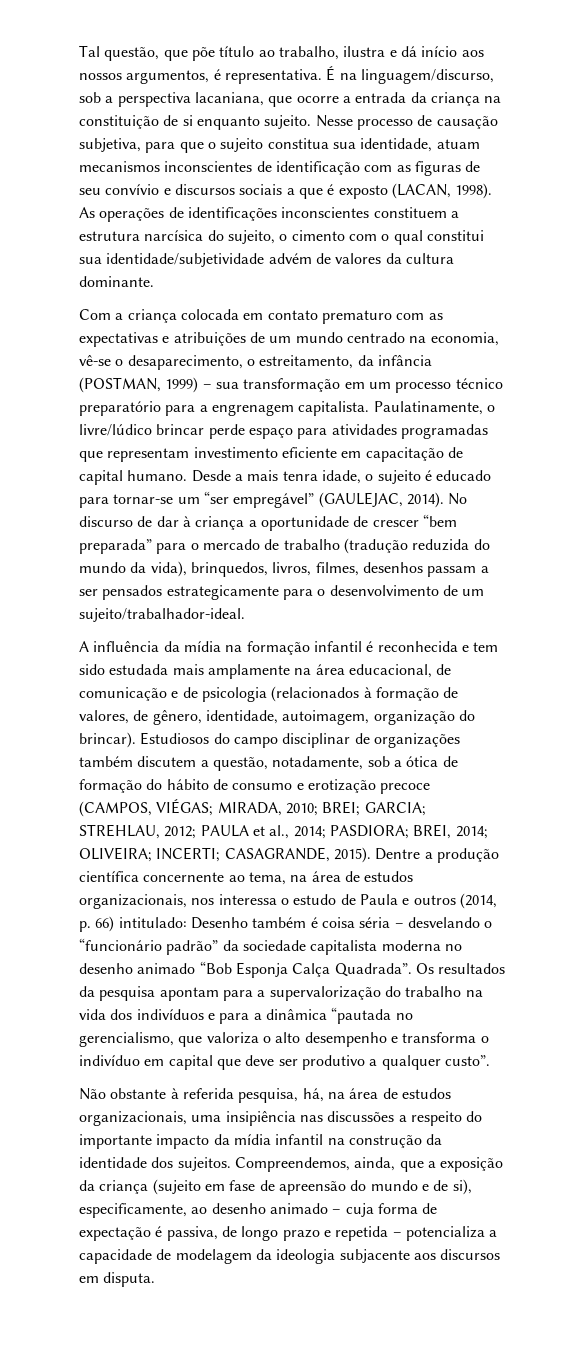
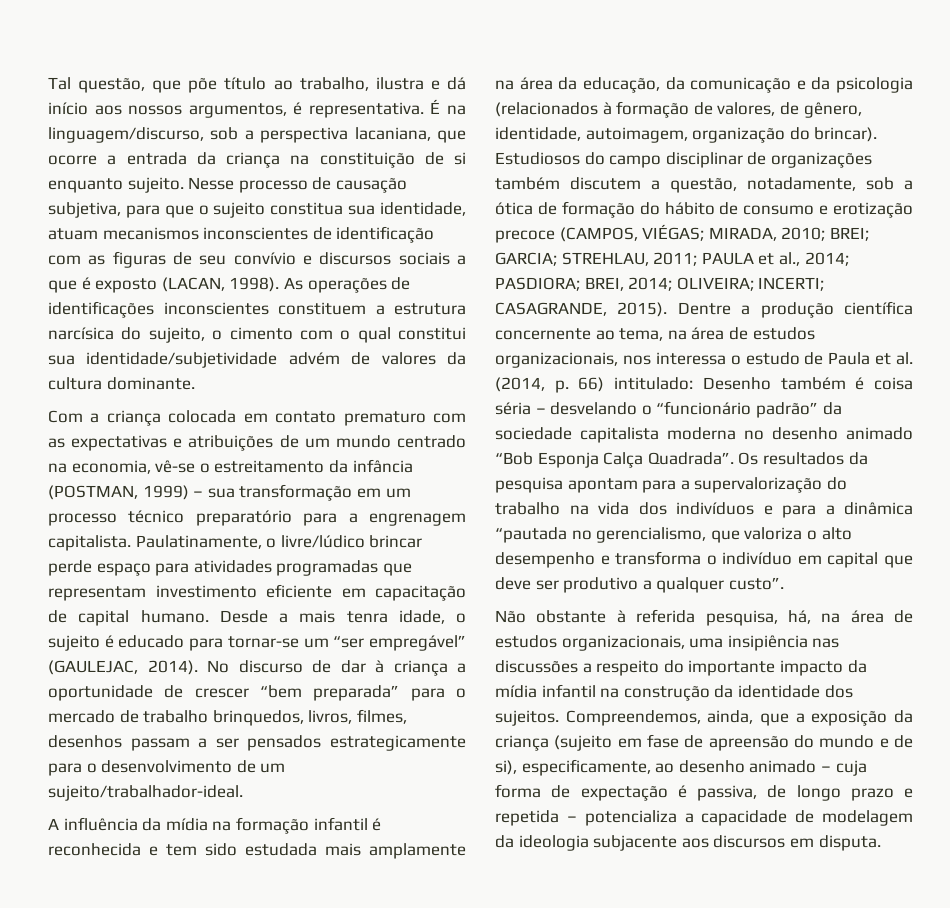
- Com a criança colocada em contato prematuro com as expectativas e atribuições de um mundo centrado na economia, vê-se o desaparecimento, o estreitamento, da infância (POSTMAN, 1999) – sua transformação em um processo técnico preparatório para a engrenagem capitalista.
+ Com a criança colocada em contato prematuro com as expectativas e atribuições de um mundo centrado na economia, vê-se o estreitamento da infância (POSTMAN, 1999) – sua transformação em um processo técnico preparatório para a engrenagem capitalista.
- No discurso de dar à criança a oportunidade de crescer “bem preparada” para o mercado de trabalho (tradução reduzida do mundo da vida), brinquedos, livros, filmes, desenhos passam a ser pensados estrategicamente para o desenvolvimento de um sujeito/trabalhador-ideal.
+ No discurso de dar à criança a oportunidade de crescer “bem preparada” para o mercado de trabalho brinquedos, livros, filmes, desenhos passam a ser pensados estrategicamente para o desenvolvimento de um sujeito/trabalhador-ideal.
- A influência da mídia na formação infantil é reconhecida e tem sido estudada mais amplamente na área educacional, de comunicação e de psicologia (relacionados à formação de valores, de gênero, identidade, autoimagem, organização do brincar).
+ A influência da mídia na formação infantil é reconhecida e tem sido estudada mais amplamente na área da educação, da comunicação e da psicologia (relacionados à formação de valores, de gênero, identidade, autoimagem, organização do brincar).
- Estudiosos do campo disciplinar de organizações também discutem a questão, notadamente, sob a ótica de formação do hábito de consumo e erotização precoce (CAMPOS, VIÉGAS; MIRADA, 2010; BREI; GARCIA; STREHLAU, 2012; PAULA et al., 2014; PASDIORA; BREI, 2014; OLIVEIRA; INCERTI; CASAGRANDE, 2015).
+ Estudiosos do campo disciplinar de organizações também discutem a questão, notadamente, sob a ótica de formação do hábito de consumo e erotização precoce (CAMPOS, VIÉGAS; MIRADA, 2010; BREI; GARCIA; STREHLAU, 2011; PAULA et al., 2014; PASDIORA; BREI, 2014; OLIVEIRA; INCERTI; CASAGRANDE, 2015).
- Dentre a produção científica concernente ao tema, na área de estudos organizacionais, nos interessa o estudo de Paula e outros (2014, p. 66) intitulado: Desenho também é coisa séria – desvelando o “funcionário padrão” da sociedade capitalista moderna no desenho animado “Bob Esponja Calça Quadrada”.
+ Dentre a produção científica concernente ao tema, na área de estudos organizacionais, nos interessa o estudo de Paula et al. (2014, p. 66) intitulado: Desenho também é coisa séria – desvelando o “funcionário padrão” da sociedade capitalista moderna no desenho animado “Bob Esponja Calça Quadrada”.

